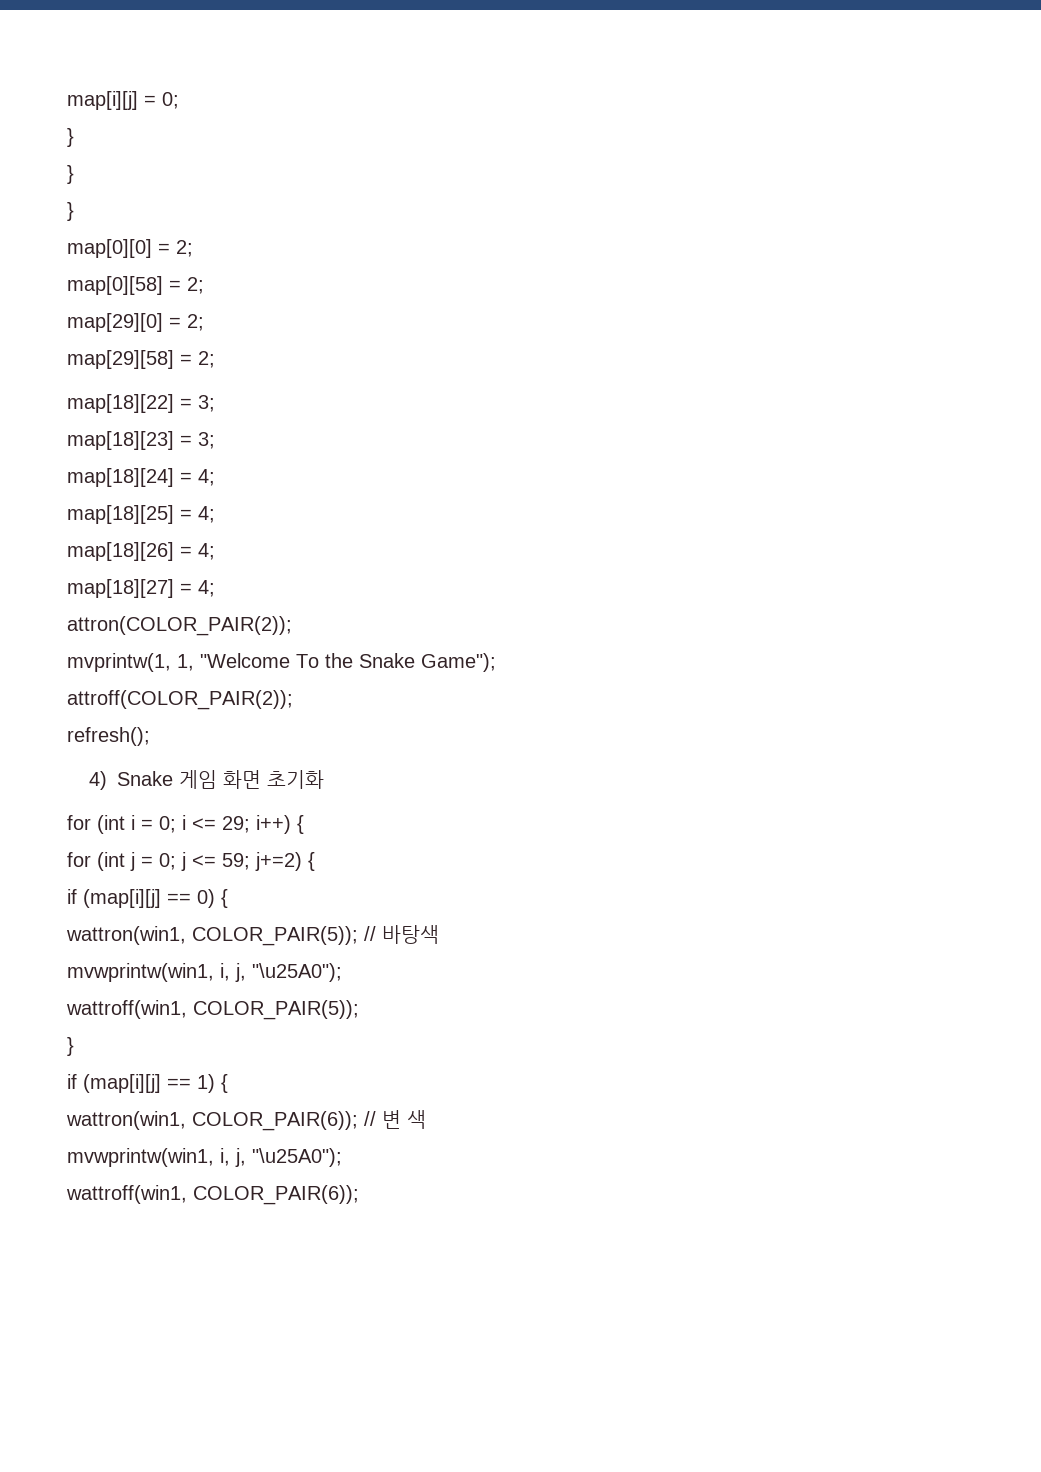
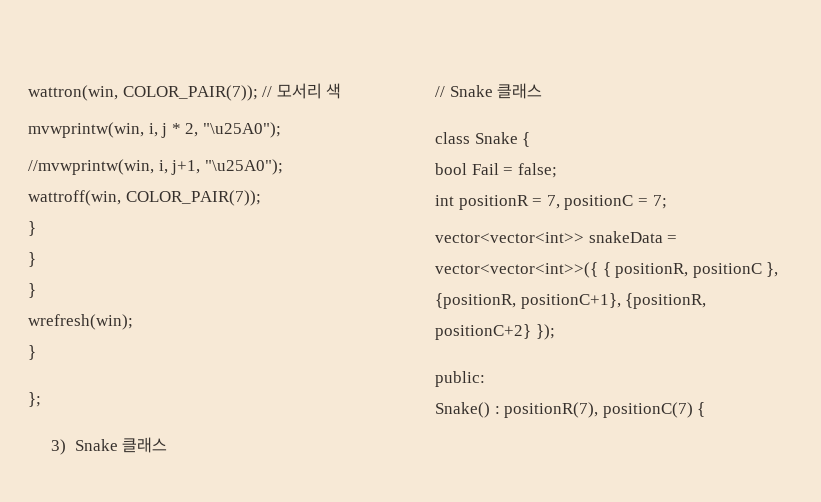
- map[i][j] = 0;
+ wattron(win, COLOR_PAIR(7)); // 모서리 색
+ mvwprintw(win, i, j * 2, "\u25A0");
+ //mvwprintw(win, i, j+1, "\u25A0");
+ wattroff(win, COLOR_PAIR(7));
  }
  }
  }
- map[0][0] = 2;
- map[0][58] = 2;
- map[29][0] = 2;
- map[29][58] = 2;
- map[18][22] = 3;
- map[18][23] = 3;
- map[18][24] = 4;
- map[18][25] = 4;
- map[18][26] = 4;
- map[18][27] = 4;
- attron(COLOR_PAIR(2));
- mvprintw(1, 1, "Welcome To the Snake Game");
- attroff(COLOR_PAIR(2));
- refresh();
- 4) Snake 게임 화면 초기화
- for (int i = 0; i <= 29; i++) {
- for (int j = 0; j <= 59; j+=2) {
- if (map[i][j] == 0) {
- wattron(win1, COLOR_PAIR(5)); // 바탕색
- mvwprintw(win1, i, j, "\u25A0");
- wattroff(win1, COLOR_PAIR(5));
+ wrefresh(win);
  }
- if (map[i][j] == 1) {
- wattron(win1, COLOR_PAIR(6)); // 변 색
- mvwprintw(win1, i, j, "\u25A0");
- wattroff(win1, COLOR_PAIR(6));
+ };
+ 3) Snake 클래스
+ // Snake 클래스
+ class Snake {
+ bool Fail = false;
+ int positionR = 7, positionC = 7;
+ vector<vector<int>> snakeData = vector<vector<int>>({ { positionR, positionC }, {positionR, positionC+1}, {positionR, positionC+2} });
+ public:
+ Snake() : positionR(7), positionC(7) {

